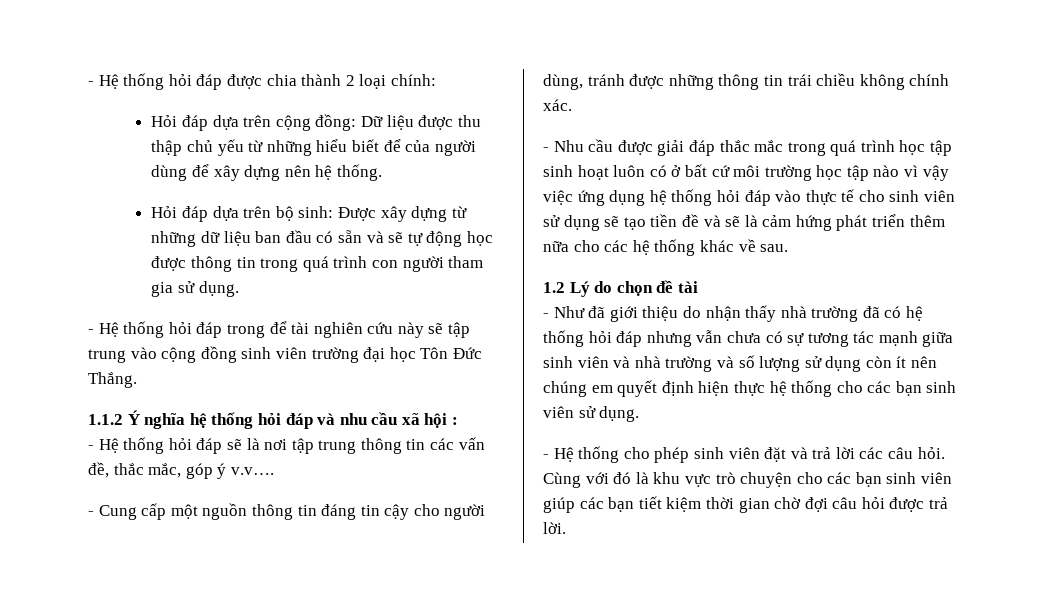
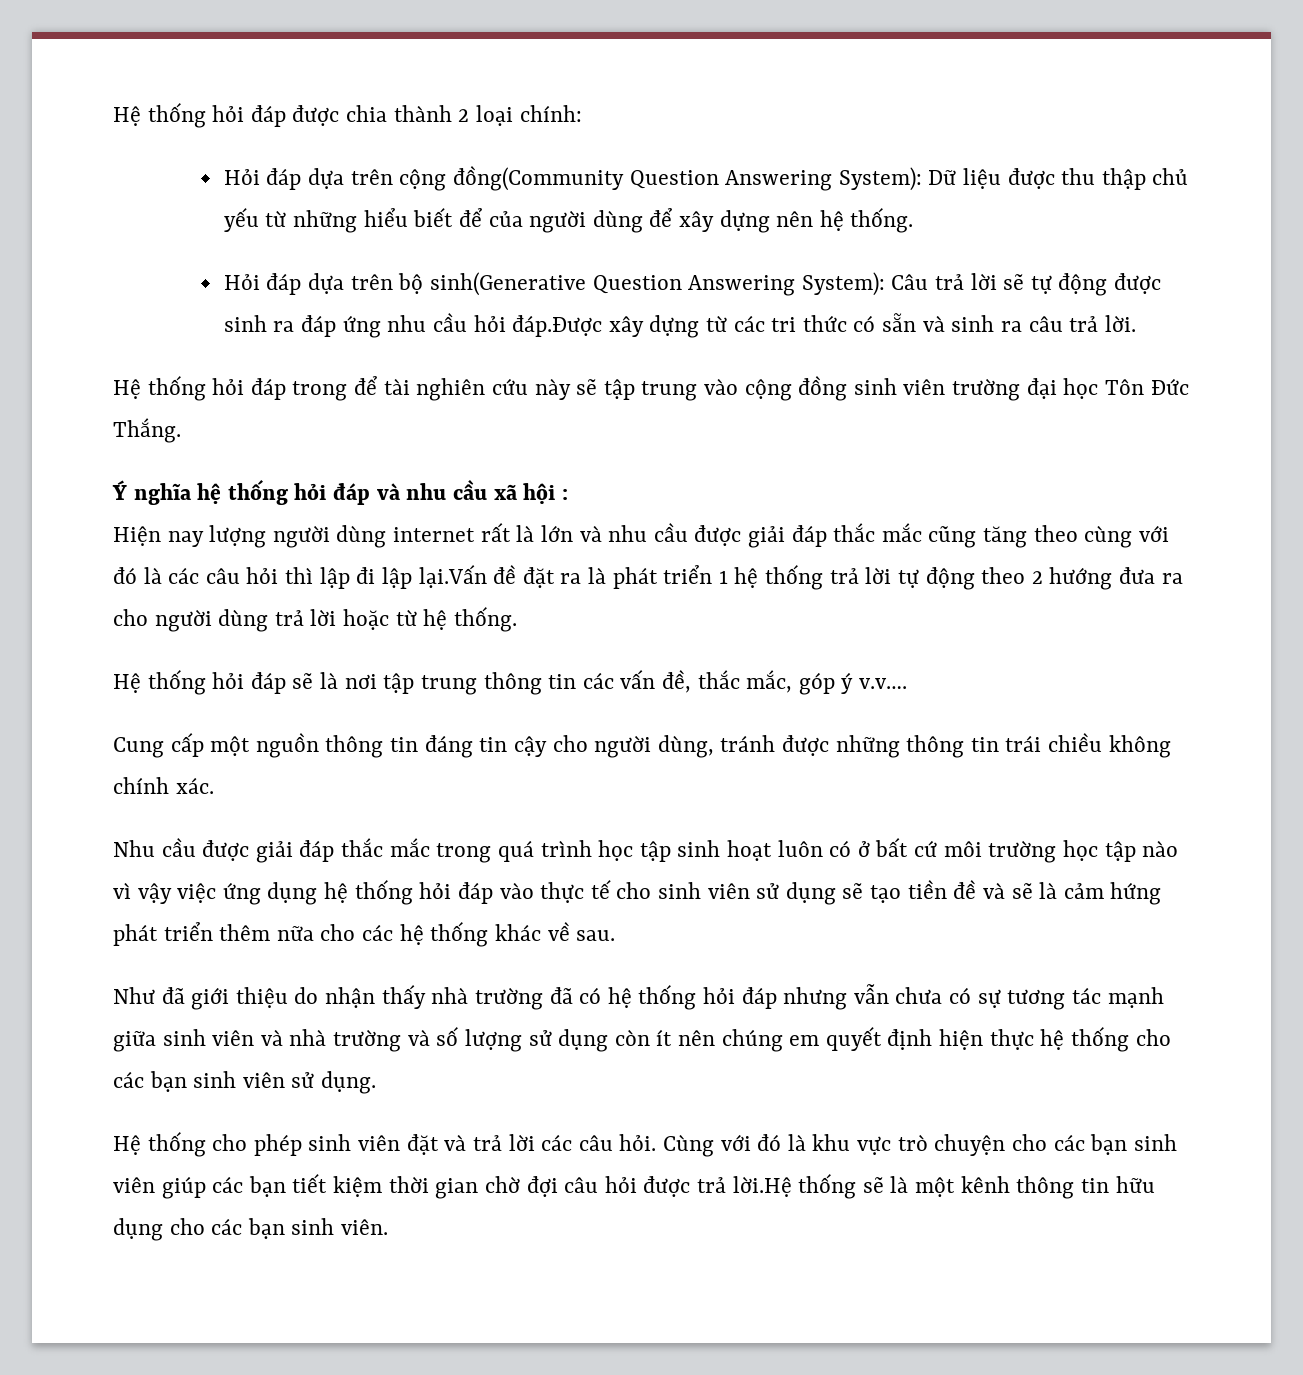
- - Hệ thống hỏi đáp được chia thành 2 loại chính:
+ Hệ thống hỏi đáp được chia thành 2 loại chính:
- Hỏi đáp dựa trên cộng đồng: Dữ liệu được thu thập chủ yếu từ những hiểu biết để của người dùng để xây dựng nên hệ thống.
+ Hỏi đáp dựa trên cộng đồng(Community Question Answering System): Dữ liệu được thu thập chủ yếu từ những hiểu biết để của người dùng để xây dựng nên hệ thống.
- Hỏi đáp dựa trên bộ sinh: Được xây dựng từ những dữ liệu ban đầu có sẵn và sẽ tự động học được thông tin trong quá trình con người tham gia sử dụng.
- - Hệ thống hỏi đáp trong để tài nghiên cứu này sẽ tập trung vào cộng đồng sinh viên trường đại học Tôn Đức Thắng.
+ Hỏi đáp dựa trên bộ sinh(Generative Question Answering System): Câu trả lời sẽ tự động được sinh ra đáp ứng nhu cầu hỏi đáp.Được xây dựng từ các tri thức có sẵn và sinh ra câu trả lời.
+ Hệ thống hỏi đáp trong để tài nghiên cứu này sẽ tập trung vào cộng đồng sinh viên trường đại học Tôn Đức Thắng.
- 1.1.2 Ý nghĩa hệ thống hỏi đáp và nhu cầu xã hội :
+ Ý nghĩa hệ thống hỏi đáp và nhu cầu xã hội :
- - Hệ thống hỏi đáp sẽ là nơi tập trung thông tin các vấn đề, thắc mắc, góp ý v.v….
+ Hiện nay lượng người dùng internet rất là lớn và nhu cầu được giải đáp thắc mắc cũng tăng theo cùng với đó là các câu hỏi thì lập đi lập lại.Vấn đề đặt ra là phát triển 1 hệ thống trả lời tự động theo 2 hướng đưa ra cho người dùng trả lời hoặc từ hệ thống.
+ Hệ thống hỏi đáp sẽ là nơi tập trung thông tin các vấn đề, thắc mắc, góp ý v.v….
- - Cung cấp một nguồn thông tin đáng tin cậy cho người dùng, tránh được những thông tin trái chiều không chính xác.
+ Cung cấp một nguồn thông tin đáng tin cậy cho người dùng, tránh được những thông tin trái chiều không chính xác.
- - Nhu cầu được giải đáp thắc mắc trong quá trình học tập sinh hoạt luôn có ở bất cứ môi trường học tập nào vì vậy việc ứng dụng hệ thống hỏi đáp vào thực tế cho sinh viên sử dụng sẽ tạo tiền đề và sẽ là cảm hứng phát triển thêm nữa cho các hệ thống khác về sau.
+ Nhu cầu được giải đáp thắc mắc trong quá trình học tập sinh hoạt luôn có ở bất cứ môi trường học tập nào vì vậy việc ứng dụng hệ thống hỏi đáp vào thực tế cho sinh viên sử dụng sẽ tạo tiền đề và sẽ là cảm hứng phát triển thêm nữa cho các hệ thống khác về sau.
- 1.2 Lý do chọn đề tài
- - Như đã giới thiệu do nhận thấy nhà trường đã có hệ thống hỏi đáp nhưng vẫn chưa có sự tương tác mạnh giữa sinh viên và nhà trường và số lượng sử dụng còn ít nên chúng em quyết định hiện thực hệ thống cho các bạn sinh viên sử dụng.
+ Như đã giới thiệu do nhận thấy nhà trường đã có hệ thống hỏi đáp nhưng vẫn chưa có sự tương tác mạnh giữa sinh viên và nhà trường và số lượng sử dụng còn ít nên chúng em quyết định hiện thực hệ thống cho các bạn sinh viên sử dụng.
- - Hệ thống cho phép sinh viên đặt và trả lời các câu hỏi.
+ Hệ thống cho phép sinh viên đặt và trả lời các câu hỏi.
- Cùng với đó là khu vực trò chuyện cho các bạn sinh viên giúp các bạn tiết kiệm thời gian chờ đợi câu hỏi được trả lời.
+ Cùng với đó là khu vực trò chuyện cho các bạn sinh viên giúp các bạn tiết kiệm thời gian chờ đợi câu hỏi được trả lời.Hệ thống sẽ là một kênh thông tin hữu dụng cho các bạn sinh viên.

